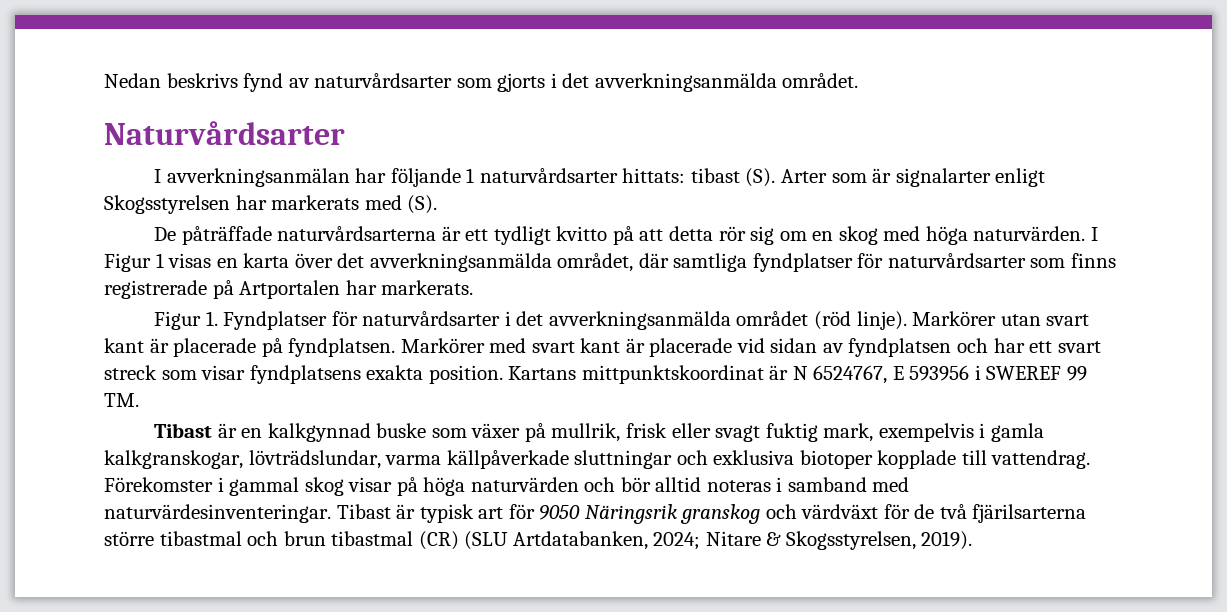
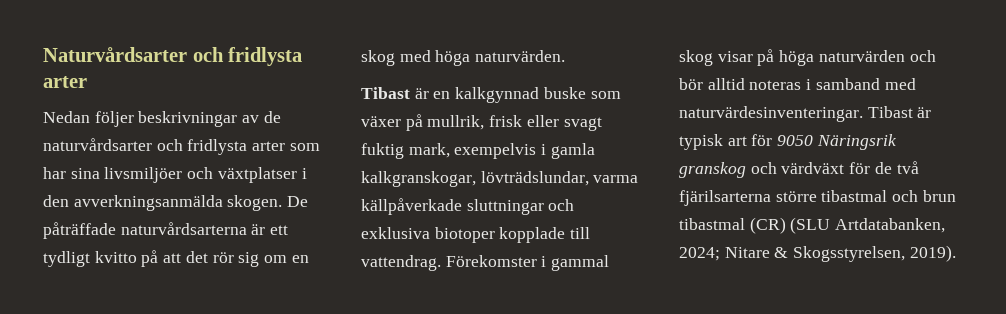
- Nedan beskrivs fynd av naturvårdsarter som gjorts i det avverkningsanmälda området.
- Naturvårdsarter
- I avverkningsanmälan har följande 1 naturvårdsarter hittats: tibast (S). Arter som är signalarter enligt Skogsstyrelsen har markerats med (S).
- De påträffade naturvårdsarterna är ett tydligt kvitto på att detta rör sig om en skog med höga naturvärden. I Figur 1 visas en karta över det avverkningsanmälda området, där samtliga fyndplatser för naturvårdsarter som finns registrerade på Artportalen har markerats.
- Figur 1. Fyndplatser för naturvårdsarter i det avverkningsanmälda området (röd linje). Markörer utan svart kant är placerade på fyndplatsen. Markörer med svart kant är placerade vid sidan av fyndplatsen och har ett svart streck som visar fyndplatsens exakta position. Kartans mittpunktskoordinat är N 6524767, E 593956 i SWEREF 99 TM.
+ Naturvårdsarter och fridlysta arter
+ Nedan följer beskrivningar av de naturvårdsarter och fridlysta arter som har sina livsmiljöer och växtplatser i den avverkningsanmälda skogen. De påträffade naturvårdsarterna är ett tydligt kvitto på att det rör sig om en skog med höga naturvärden.

